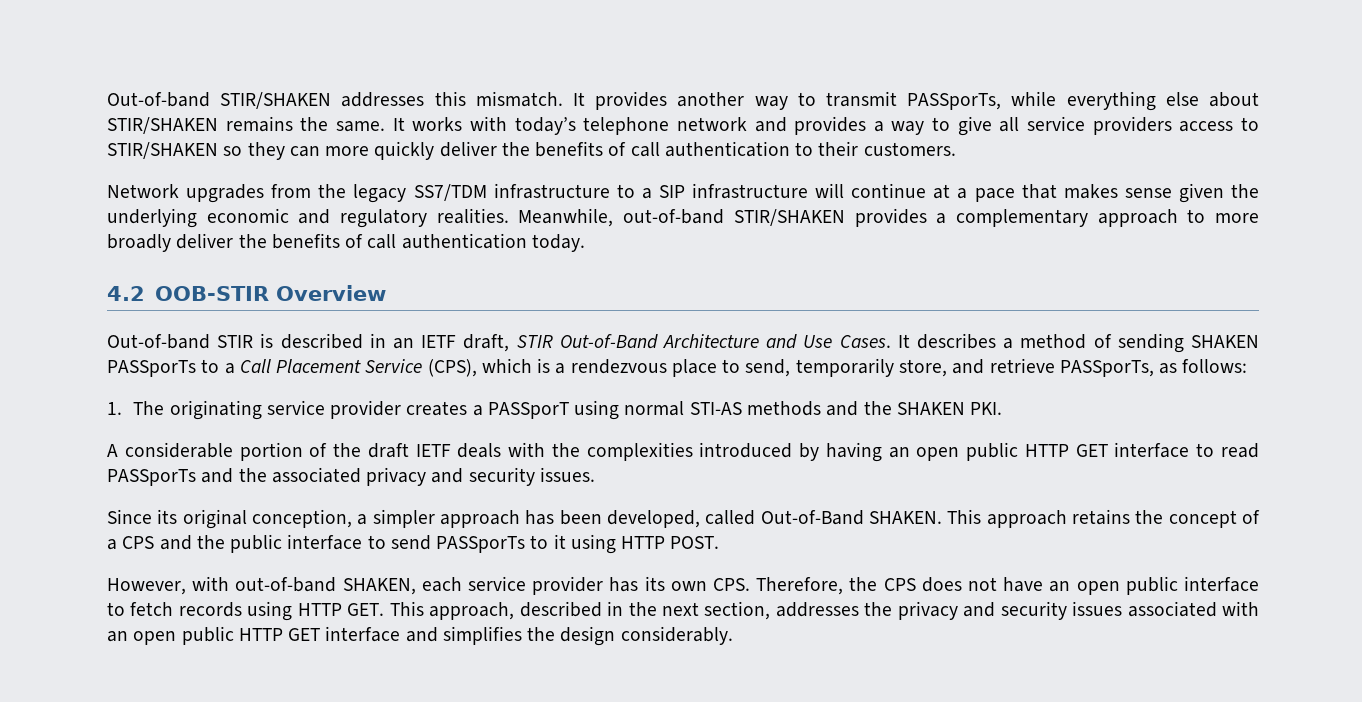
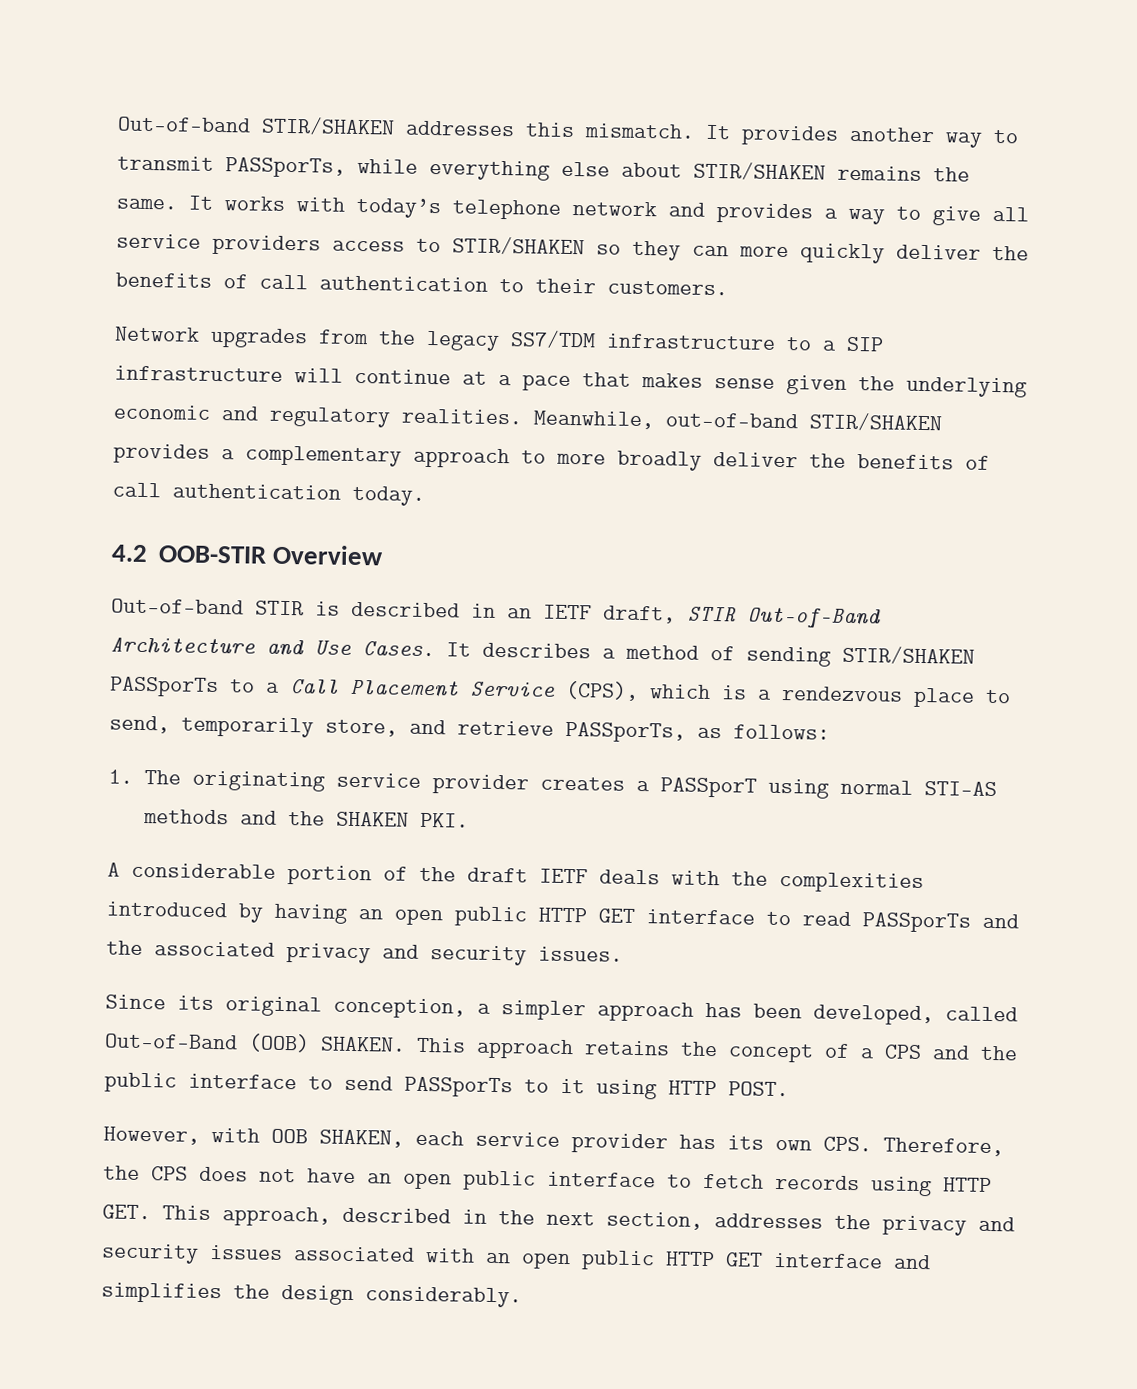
- It describes a method of sending SHAKEN PASSporTs to a Call Placement Service (CPS), which is a rendezvous place to send, temporarily store, and retrieve PASSporTs, as follows:
+ It describes a method of sending STIR/SHAKEN PASSporTs to a Call Placement Service (CPS), which is a rendezvous place to send, temporarily store, and retrieve PASSporTs, as follows:
- Since its original conception, a simpler approach has been developed, called Out-of-Band SHAKEN.
+ Since its original conception, a simpler approach has been developed, called Out-of-Band (OOB) SHAKEN.
- However, with out-of-band SHAKEN, each service provider has its own CPS. Therefore, the CPS does not have an open public interface to fetch records using HTTP GET. This approach, described in the next section, addresses the privacy and security issues associated with an open public HTTP GET interface and simplifies the design considerably.
+ However, with OOB SHAKEN, each service provider has its own CPS. Therefore, the CPS does not have an open public interface to fetch records using HTTP GET. This approach, described in the next section, addresses the privacy and security issues associated with an open public HTTP GET interface and simplifies the design considerably.

